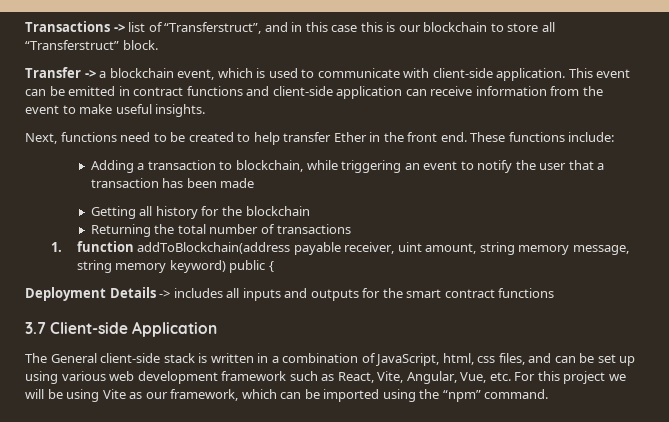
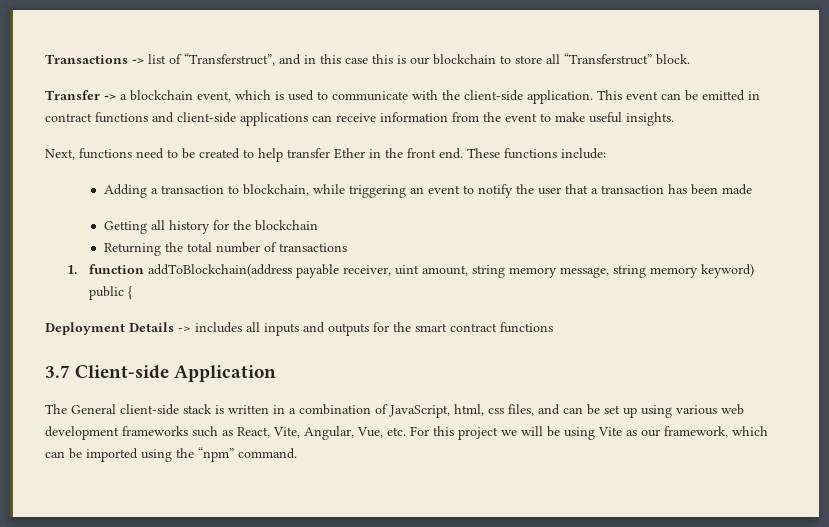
- Transfer -> a blockchain event, which is used to communicate with client-side application.
+ Transfer -> a blockchain event, which is used to communicate with the client-side application.
- This event can be emitted in contract functions and client-side application can receive information from the event to make useful insights.
+ This event can be emitted in contract functions and client-side applications can receive information from the event to make useful insights.
- The General client-side stack is written in a combination of JavaScript, html, css files, and can be set up using various web development framework such as React, Vite, Angular, Vue, etc. For this project we will be using Vite as our framework, which can be imported using the “npm” command.
+ The General client-side stack is written in a combination of JavaScript, html, css files, and can be set up using various web development frameworks such as React, Vite, Angular, Vue, etc. For this project we will be using Vite as our framework, which can be imported using the “npm” command.

